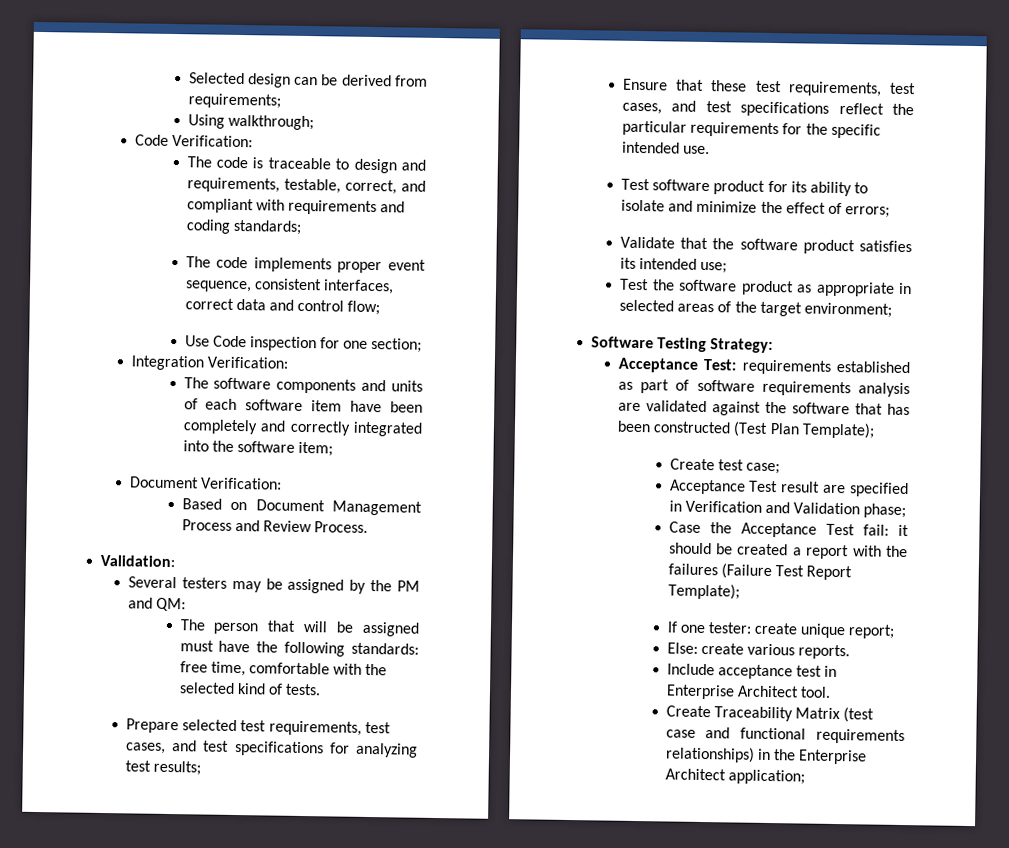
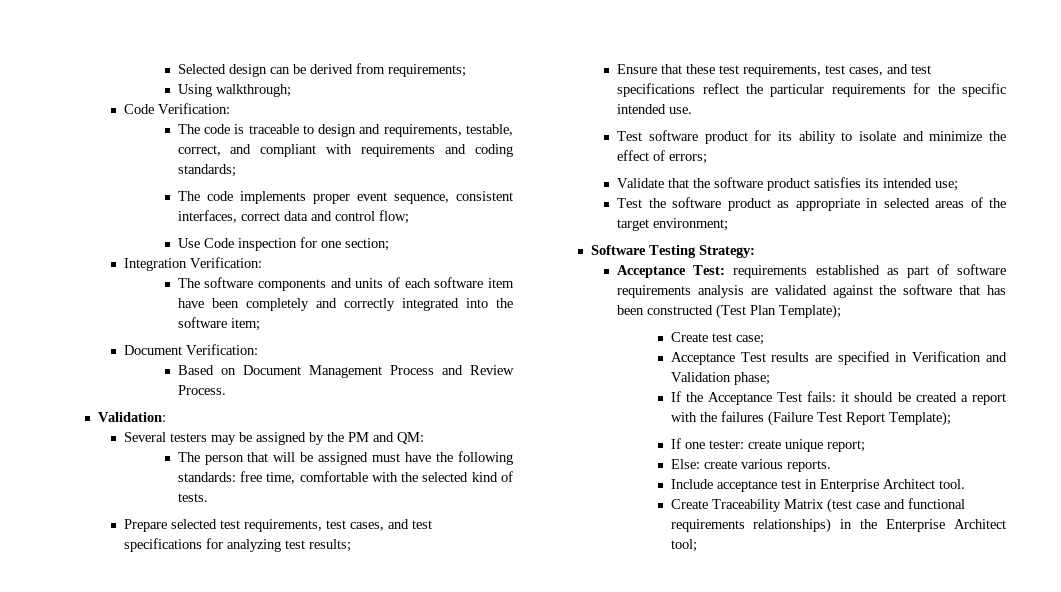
- Acceptance Test result are specified in Verification and Validation phase;
+ Acceptance Test results are specified in Verification and Validation phase;
- Case the Acceptance Test fail: it should be created a report with the failures (Failure Test Report Template);
+ If the Acceptance Test fails: it should be created a report with the failures (Failure Test Report Template);
- Create Traceability Matrix (test case and functional requirements relationships) in the Enterprise Architect application;
+ Create Traceability Matrix (test case and functional requirements relationships) in the Enterprise Architect tool;

